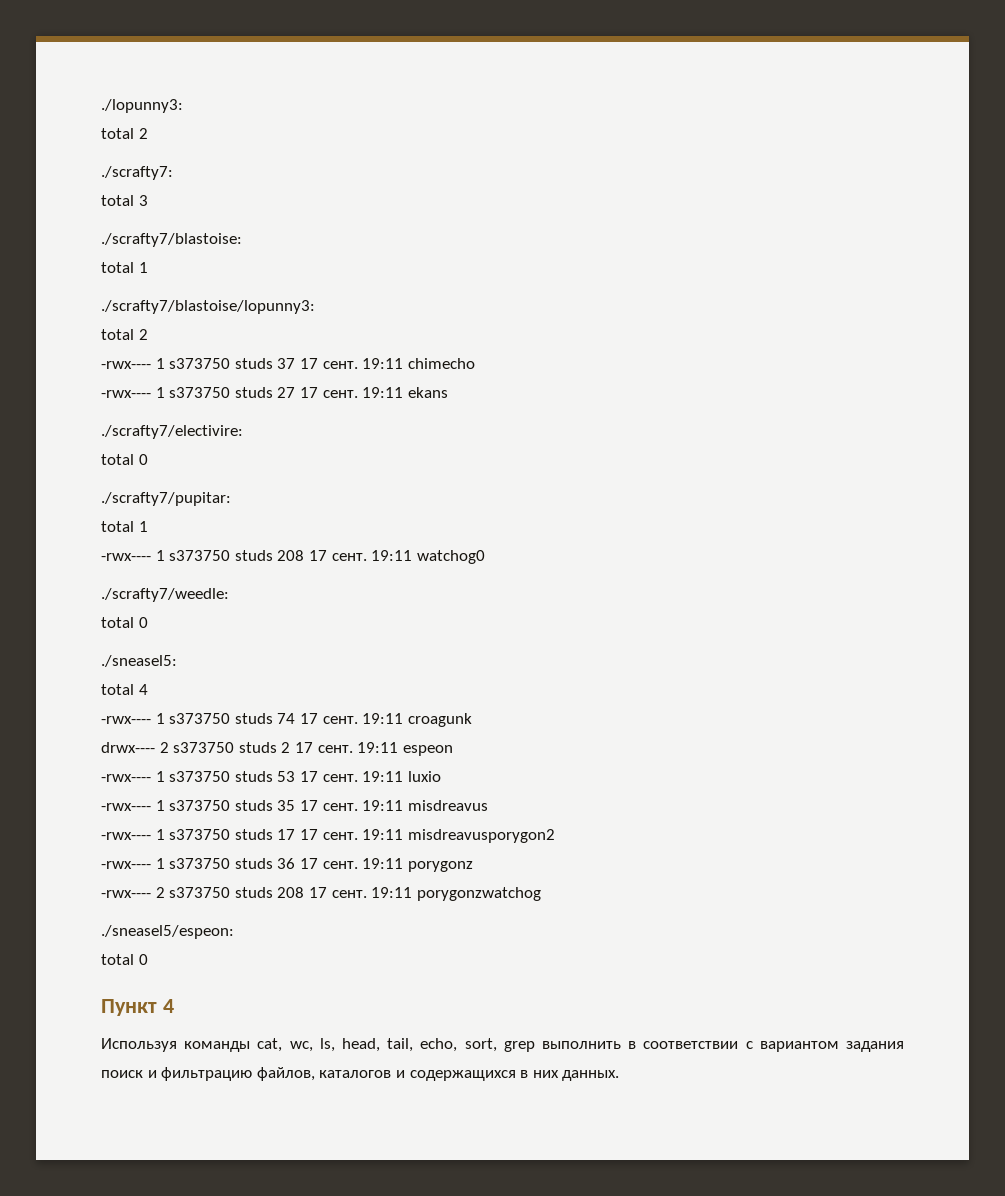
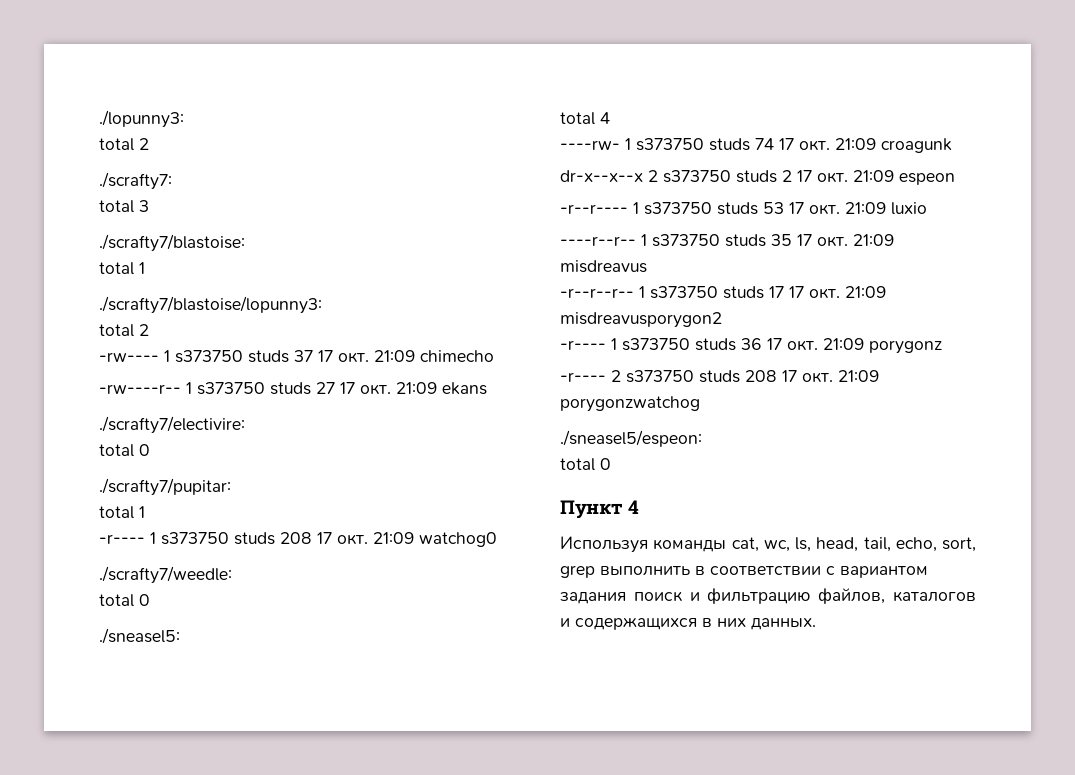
- -rwx---- 1 s373750 studs 37 17 сент. 19:11 chimecho
+ -rw---- 1 s373750 studs 37 17 окт. 21:09 chimecho
- -rwx---- 1 s373750 studs 27 17 сент. 19:11 ekans
+ -rw----r-- 1 s373750 studs 27 17 окт. 21:09 ekans
- -rwx---- 1 s373750 studs 208 17 сент. 19:11 watchog0
+ -r---- 1 s373750 studs 208 17 окт. 21:09 watchog0
- -rwx---- 1 s373750 studs 74 17 сент. 19:11 croagunk
+ ----rw- 1 s373750 studs 74 17 окт. 21:09 croagunk
- drwx---- 2 s373750 studs 2 17 сент. 19:11 espeon
+ dr-x--x--x 2 s373750 studs 2 17 окт. 21:09 espeon
- -rwx---- 1 s373750 studs 53 17 сент. 19:11 luxio
+ -r--r---- 1 s373750 studs 53 17 окт. 21:09 luxio
- -rwx---- 1 s373750 studs 35 17 сент. 19:11 misdreavus
+ ----r--r-- 1 s373750 studs 35 17 окт. 21:09 misdreavus
- -rwx---- 1 s373750 studs 17 17 сент. 19:11 misdreavusporygon2
+ -r--r--r-- 1 s373750 studs 17 17 окт. 21:09 misdreavusporygon2
- -rwx---- 1 s373750 studs 36 17 сент. 19:11 porygonz
+ -r---- 1 s373750 studs 36 17 окт. 21:09 porygonz
- -rwx---- 2 s373750 studs 208 17 сент. 19:11 porygonzwatchog
+ -r---- 2 s373750 studs 208 17 окт. 21:09 porygonzwatchog

